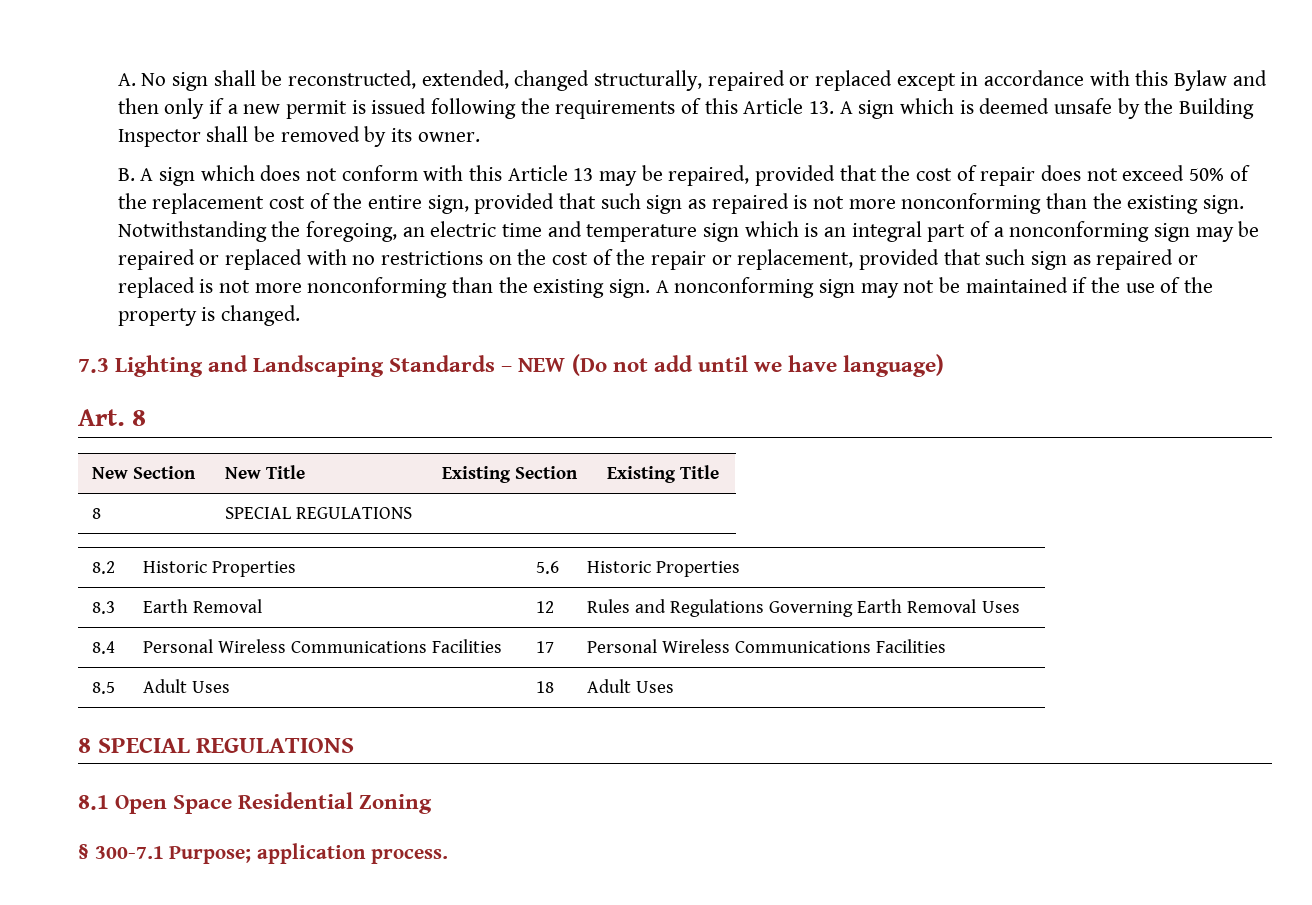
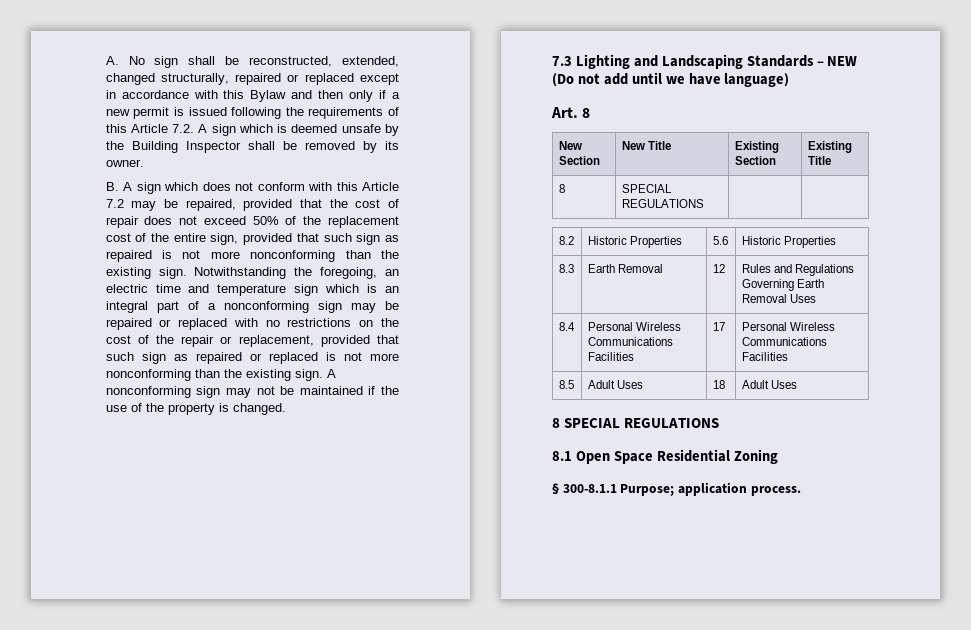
- A. No sign shall be reconstructed, extended, changed structurally, repaired or replaced except in accordance with this Bylaw and then only if a new permit is issued following the requirements of this Article 13. A sign which is deemed unsafe by the Building Inspector shall be removed by its owner.
+ A. No sign shall be reconstructed, extended, changed structurally, repaired or replaced except in accordance with this Bylaw and then only if a new permit is issued following the requirements of this Article 7.2. A sign which is deemed unsafe by the Building Inspector shall be removed by its owner.
- B. A sign which does not conform with this Article 13 may be repaired, provided that the cost of repair does not exceed 50% of the replacement cost of the entire sign, provided that such sign as repaired is not more nonconforming than the existing sign.
+ B. A sign which does not conform with this Article 7.2 may be repaired, provided that the cost of repair does not exceed 50% of the replacement cost of the entire sign, provided that such sign as repaired is not more nonconforming than the existing sign.
- § 300-7.1 Purpose; application process.
+ § 300-8.1.1 Purpose; application process.

